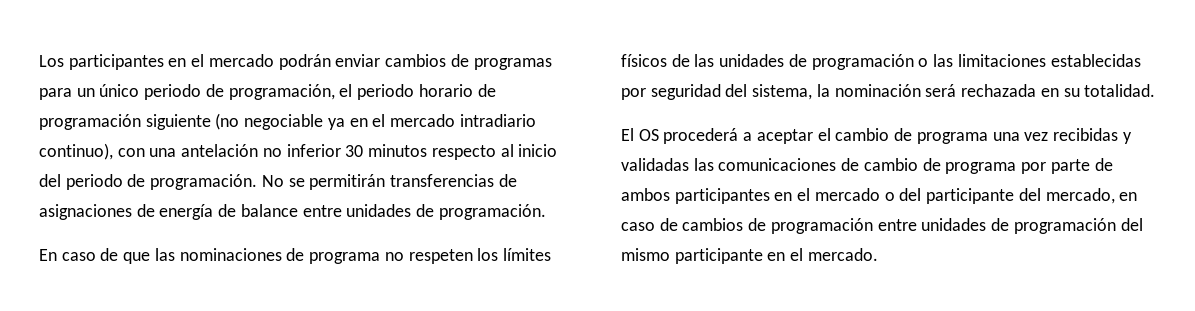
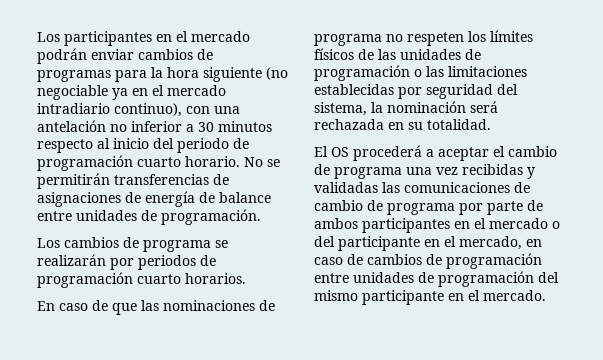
- Los participantes en el mercado podrán enviar cambios de programas para un único periodo de programación, el periodo horario de programación siguiente (no negociable ya en el mercado intradiario continuo), con una antelación no inferior 30 minutos respecto al inicio del periodo de programación.
+ Los participantes en el mercado podrán enviar cambios de programas para la hora siguiente (no negociable ya en el mercado intradiario continuo), con una antelación no inferior a 30 minutos respecto al inicio del periodo de programación cuarto horario.
+ Los cambios de programa se realizarán por periodos de programación cuarto horarios.
- El OS procederá a aceptar el cambio de programa una vez recibidas y validadas las comunicaciones de cambio de programa por parte de ambos participantes en el mercado o del participante del mercado, en caso de cambios de programación entre unidades de programación del mismo participante en el mercado.
+ El OS procederá a aceptar el cambio de programa una vez recibidas y validadas las comunicaciones de cambio de programa por parte de ambos participantes en el mercado o del participante en el mercado, en caso de cambios de programación entre unidades de programación del mismo participante en el mercado.

